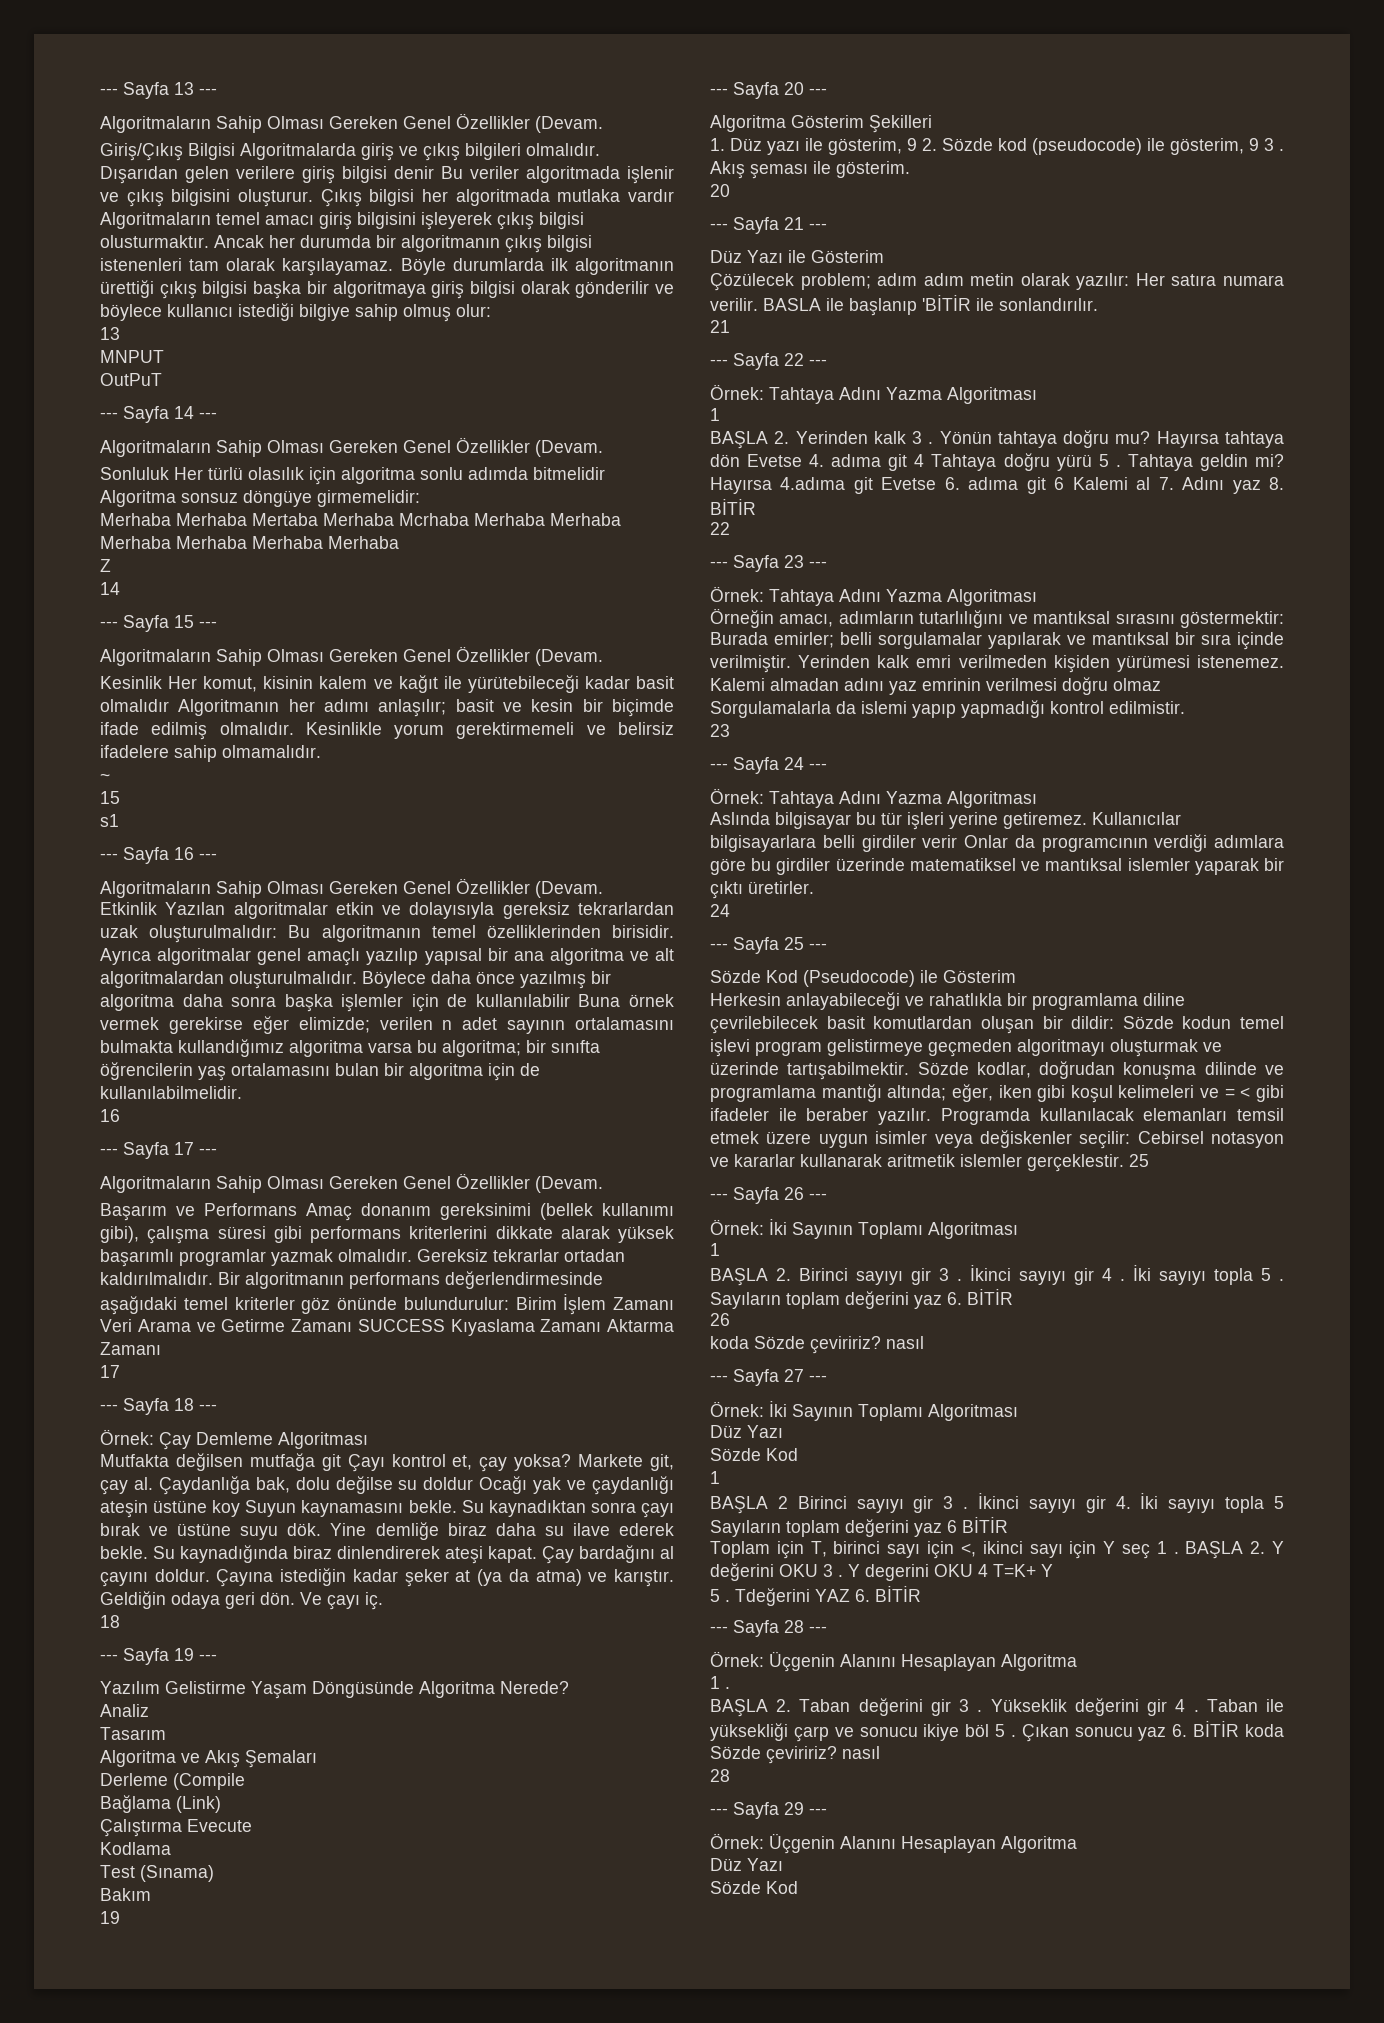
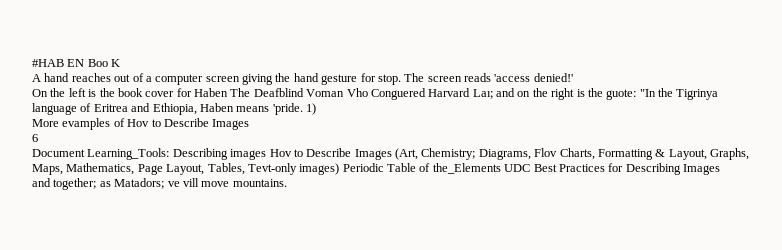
- --- Sayfa 13 ---
- Algoritmaların Sahip Olması Gereken Genel Özellikler (Devam.
- Giriş/Çıkış Bilgisi Algoritmalarda giriş ve çıkış bilgileri olmalıdır. Dışarıdan gelen verilere giriş bilgisi denir Bu veriler algoritmada işlenir ve çıkış bilgisini oluşturur. Çıkış bilgisi her algoritmada mutlaka vardır Algoritmaların temel amacı giriş bilgisini işleyerek çıkış bilgisi olusturmaktır. Ancak her durumda bir algoritmanın çıkış bilgisi istenenleri tam olarak karşılayamaz. Böyle durumlarda ilk algoritmanın ürettiği çıkış bilgisi başka bir algoritmaya giriş bilgisi olarak gönderilir ve böylece kullanıcı istediği bilgiye sahip olmuş olur:
- 13
- MNPUT
- OutPuT
- --- Sayfa 14 ---
- Algoritmaların Sahip Olması Gereken Genel Özellikler (Devam.
- Sonluluk Her türlü olasılık için algoritma sonlu adımda bitmelidir Algoritma sonsuz döngüye girmemelidir:
- Merhaba Merhaba Mertaba Merhaba Mcrhaba Merhaba Merhaba Merhaba Merhaba Merhaba Merhaba
- Z
- 14
- --- Sayfa 15 ---
- Algoritmaların Sahip Olması Gereken Genel Özellikler (Devam.
- Kesinlik Her komut, kisinin kalem ve kağıt ile yürütebileceği kadar basit olmalıdır Algoritmanın her adımı anlaşılır; basit ve kesin bir biçimde ifade edilmiş olmalıdır. Kesinlikle yorum gerektirmemeli ve belirsiz ifadelere sahip olmamalıdır.
- ~
- 15
- s1
- --- Sayfa 16 ---
- Algoritmaların Sahip Olması Gereken Genel Özellikler (Devam.
- Etkinlik Yazılan algoritmalar etkin ve dolayısıyla gereksiz tekrarlardan uzak oluşturulmalıdır: Bu algoritmanın temel özelliklerinden birisidir. Ayrıca algoritmalar genel amaçlı yazılıp yapısal bir ana algoritma ve alt algoritmalardan oluşturulmalıdır. Böylece daha önce yazılmış bir algoritma daha sonra başka işlemler için de kullanılabilir Buna örnek vermek gerekirse eğer elimizde; verilen n adet sayının ortalamasını bulmakta kullandığımız algoritma varsa bu algoritma; bir sınıfta öğrencilerin yaş ortalamasını bulan bir algoritma için de kullanılabilmelidir.
- 16
- --- Sayfa 17 ---
- Algoritmaların Sahip Olması Gereken Genel Özellikler (Devam.
- Başarım ve Performans Amaç donanım gereksinimi (bellek kullanımı gibi), çalışma süresi gibi performans kriterlerini dikkate alarak yüksek başarımlı programlar yazmak olmalıdır. Gereksiz tekrarlar ortadan kaldırılmalıdır. Bir algoritmanın performans değerlendirmesinde aşağıdaki temel kriterler göz önünde bulundurulur: Birim İşlem Zamanı Veri Arama ve Getirme Zamanı SUCCESS Kıyaslama Zamanı Aktarma Zamanı
- 17
- --- Sayfa 18 ---
- Örnek: Çay Demleme Algoritması
- Mutfakta değilsen mutfağa git Çayı kontrol et, çay yoksa? Markete git, çay al. Çaydanlığa bak, dolu değilse su doldur Ocağı yak ve çaydanlığı ateşin üstüne koy Suyun kaynamasını bekle. Su kaynadıktan sonra çayı bırak ve üstüne suyu dök. Yine demliğe biraz daha su ilave ederek bekle. Su kaynadığında biraz dinlendirerek ateşi kapat. Çay bardağını al çayını doldur. Çayına istediğin kadar şeker at (ya da atma) ve karıştır. Geldiğin odaya geri dön. Ve çayı iç.
- 18
- --- Sayfa 19 ---
- Yazılım Gelistirme Yaşam Döngüsünde Algoritma Nerede?
- Analiz
- Tasarım
- Algoritma ve Akış Şemaları
- Derleme (Compile
- Bağlama (Link)
- Çalıştırma Evecute
- Kodlama
- Test (Sınama)
- Bakım
- 19
- --- Sayfa 20 ---
- Algoritma Gösterim Şekilleri
- 1. Düz yazı ile gösterim, 9 2. Sözde kod (pseudocode) ile gösterim, 9 3 . Akış şeması ile gösterim.
- 20
- --- Sayfa 21 ---
- Düz Yazı ile Gösterim
- Çözülecek problem; adım adım metin olarak yazılır: Her satıra numara verilir. BASLA ile başlanıp 'BİTİR ile sonlandırılır.
- 21
- --- Sayfa 22 ---
- Örnek: Tahtaya Adını Yazma Algoritması
- 1
- BAŞLA 2. Yerinden kalk 3 . Yönün tahtaya doğru mu? Hayırsa tahtaya dön Evetse 4. adıma git 4 Tahtaya doğru yürü 5 . Tahtaya geldin mi? Hayırsa 4.adıma git Evetse 6. adıma git 6 Kalemi al 7. Adını yaz 8. BİTİR
- 22
- --- Sayfa 23 ---
- Örnek: Tahtaya Adını Yazma Algoritması
- Örneğin amacı, adımların tutarlılığını ve mantıksal sırasını göstermektir: Burada emirler; belli sorgulamalar yapılarak ve mantıksal bir sıra içinde verilmiştir. Yerinden kalk emri verilmeden kişiden yürümesi istenemez. Kalemi almadan adını yaz emrinin verilmesi doğru olmaz Sorgulamalarla da islemi yapıp yapmadığı kontrol edilmistir.
- 23
- --- Sayfa 24 ---
- Örnek: Tahtaya Adını Yazma Algoritması
- Aslında bilgisayar bu tür işleri yerine getiremez. Kullanıcılar bilgisayarlara belli girdiler verir Onlar da programcının verdiği adımlara göre bu girdiler üzerinde matematiksel ve mantıksal islemler yaparak bir çıktı üretirler.
- 24
- --- Sayfa 25 ---
- Sözde Kod (Pseudocode) ile Gösterim
- Herkesin anlayabileceği ve rahatlıkla bir programlama diline çevrilebilecek basit komutlardan oluşan bir dildir: Sözde kodun temel işlevi program gelistirmeye geçmeden algoritmayı oluşturmak ve üzerinde tartışabilmektir. Sözde kodlar, doğrudan konuşma dilinde ve programlama mantığı altında; eğer, iken gibi koşul kelimeleri ve = < gibi ifadeler ile beraber yazılır. Programda kullanılacak elemanları temsil etmek üzere uygun isimler veya değiskenler seçilir: Cebirsel notasyon ve kararlar kullanarak aritmetik islemler gerçeklestir. 25
- --- Sayfa 26 ---
- Örnek: İki Sayının Toplamı Algoritması
- 1
- BAŞLA 2. Birinci sayıyı gir 3 . İkinci sayıyı gir 4 . İki sayıyı topla 5 . Sayıların toplam değerini yaz 6. BİTİR
- 26
- koda Sözde çeviririz? nasıl
- --- Sayfa 27 ---
- Örnek: İki Sayının Toplamı Algoritması
- Düz Yazı
- Sözde Kod
- 1
- BAŞLA 2 Birinci sayıyı gir 3 . İkinci sayıyı gir 4. İki sayıyı topla 5 Sayıların toplam değerini yaz 6 BİTİR
- Toplam için T, birinci sayı için <, ikinci sayı için Y seç 1 . BAŞLA 2. Y değerini OKU 3 . Y degerini OKU 4 T=K+ Y
- 5 . Tdeğerini YAZ 6. BİTİR
- --- Sayfa 28 ---
- Örnek: Üçgenin Alanını Hesaplayan Algoritma
- 1 .
- BAŞLA 2. Taban değerini gir 3 . Yükseklik değerini gir 4 . Taban ile yüksekliği çarp ve sonucu ikiye böl 5 . Çıkan sonucu yaz 6. BİTİR koda Sözde çeviririz? nasıl
- 28
- --- Sayfa 29 ---
- Örnek: Üçgenin Alanını Hesaplayan Algoritma
- Düz Yazı
- Sözde Kod
+ #HAB EN Boo K
+ A hand reaches out of a computer screen giving the hand gesture for stop. The screen reads 'access denied!'
+ On the left is the book cover for Haben The Deafblind Voman Vho Conguered Harvard Laı; and on the right is the guote: "In the Tigrinya language of Eritrea and Ethiopia, Haben means 'pride. 1)
+ More evamples of Hov to Describe Images
+ 6
+ Document Learning_Tools: Describing images Hov to Describe Images (Art, Chemistry; Diagrams, Flov Charts, Formatting & Layout, Graphs, Maps, Mathematics, Page Layout, Tables, Tevt-only images) Periodic Table of the_Elements UDC Best Practices for Describing Images
+ and together; as Matadors; ve vill move mountains.

